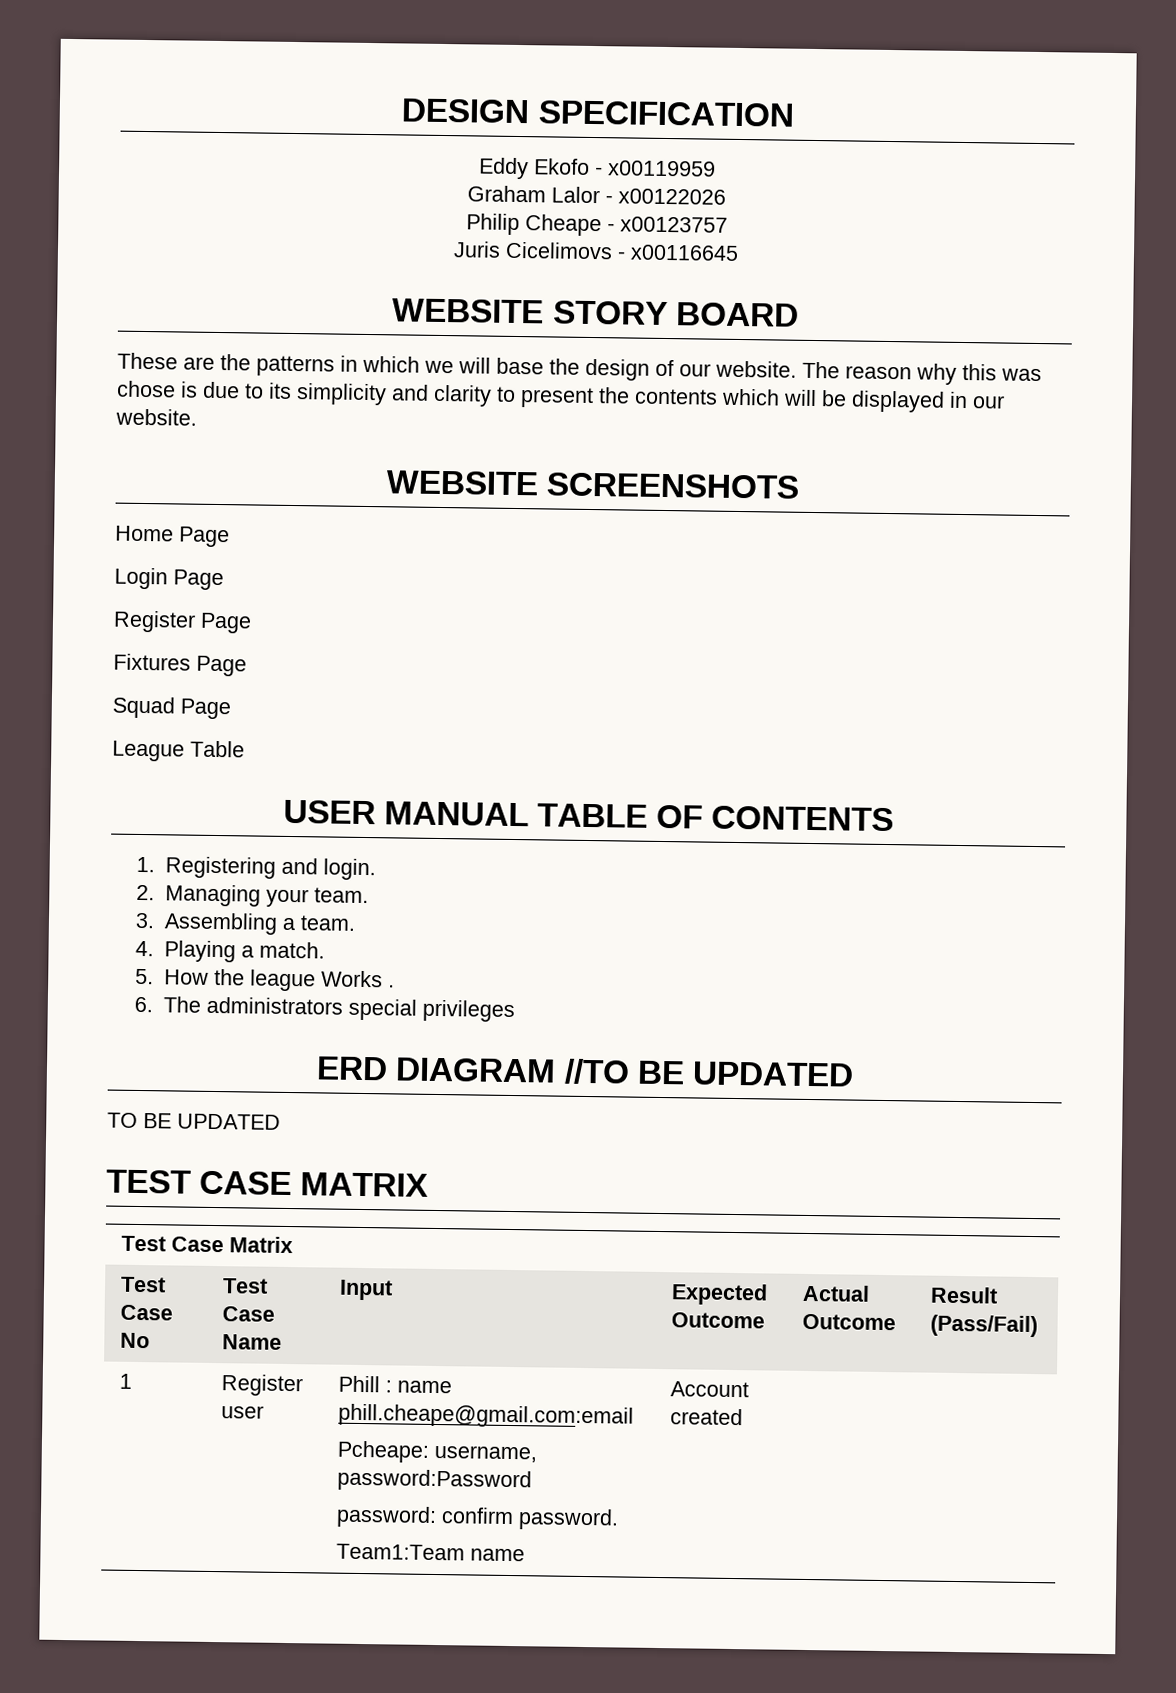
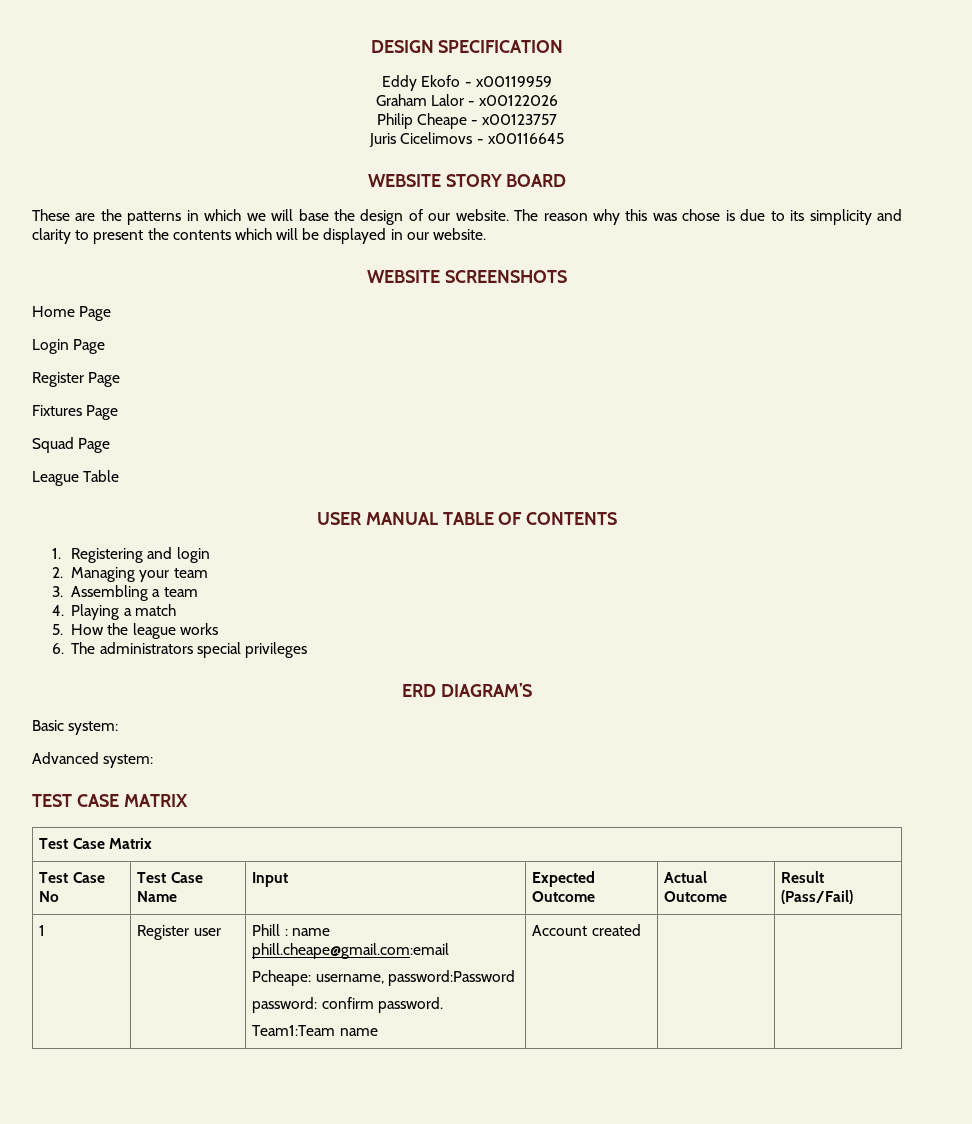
- 1. Registering and login.
+ 1. Registering and login
- 2. Managing your team.
+ 2. Managing your team
- 3. Assembling a team.
+ 3. Assembling a team
- 4. Playing a match.
+ 4. Playing a match
- 5. How the league Works .
+ 5. How the league works
- ERD DIAGRAM //TO BE UPDATED
- TO BE UPDATED
+ ERD DIAGRAM’S
+ Basic system:
+ Advanced system:

